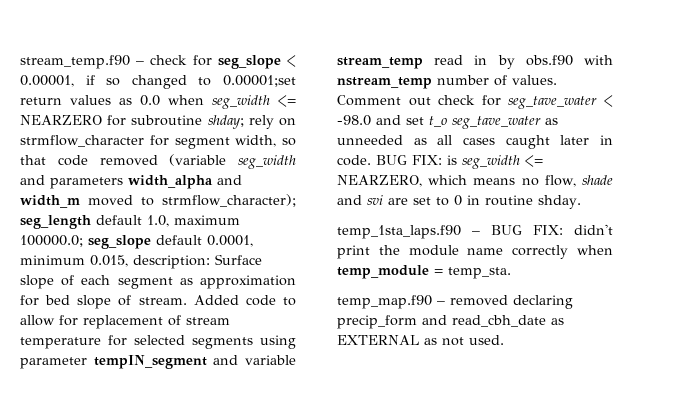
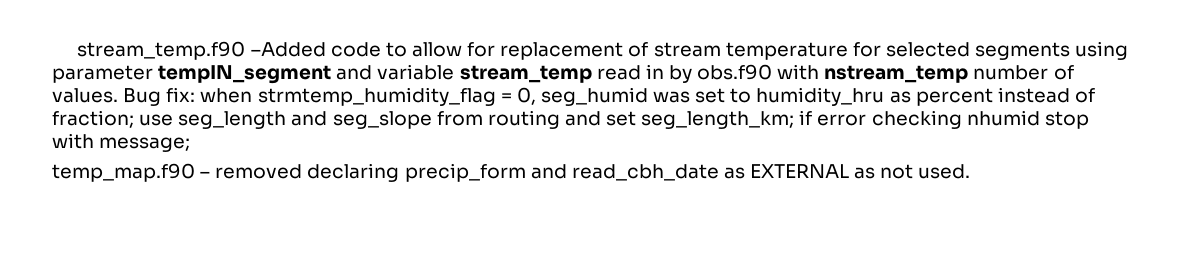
- stream_temp.f90 – check for seg_slope < 0.00001, if so changed to 0.00001;set return values as 0.0 when seg_width <= NEARZERO for subroutine shday; rely on strmflow_character for segment width, so that code removed (variable seg_width and parameters width_alpha and width_m moved to strmflow_character); seg_length default 1.0, maximum 100000.0; seg_slope default 0.0001, minimum 0.015, description: Surface slope of each segment as approximation for bed slope of stream. Added code to allow for replacement of stream temperature for selected segments using parameter tempIN_segment and variable stream_temp read in by obs.f90 with nstream_temp number of values.
+ stream_temp.f90 –Added code to allow for replacement of stream temperature for selected segments using parameter tempIN_segment and variable stream_temp read in by obs.f90 with nstream_temp number of values.
- Comment out check for seg_tave_water < -98.0 and set t_o seg_tave_water as unneeded as all cases caught later in code. BUG FIX: is seg_width <= NEARZERO, which means no flow, shade and svi are set to 0 in routine shday.
- temp_1sta_laps.f90 – BUG FIX: didn't print the module name correctly when temp_module = temp_sta.
+ Bug fix: when strmtemp_humidity_flag = 0, seg_humid was set to humidity_hru as percent instead of fraction; use seg_length and seg_slope from routing and set seg_length_km; if error checking nhumid stop with message;

